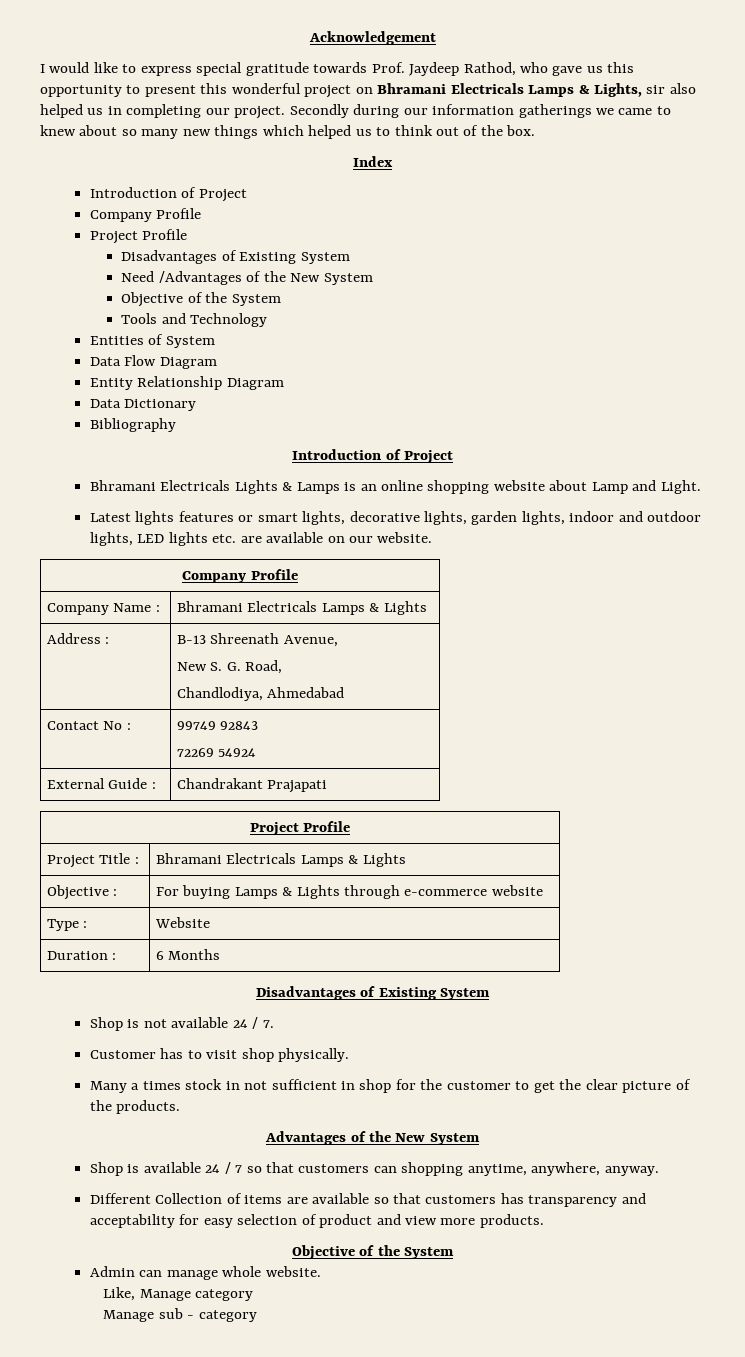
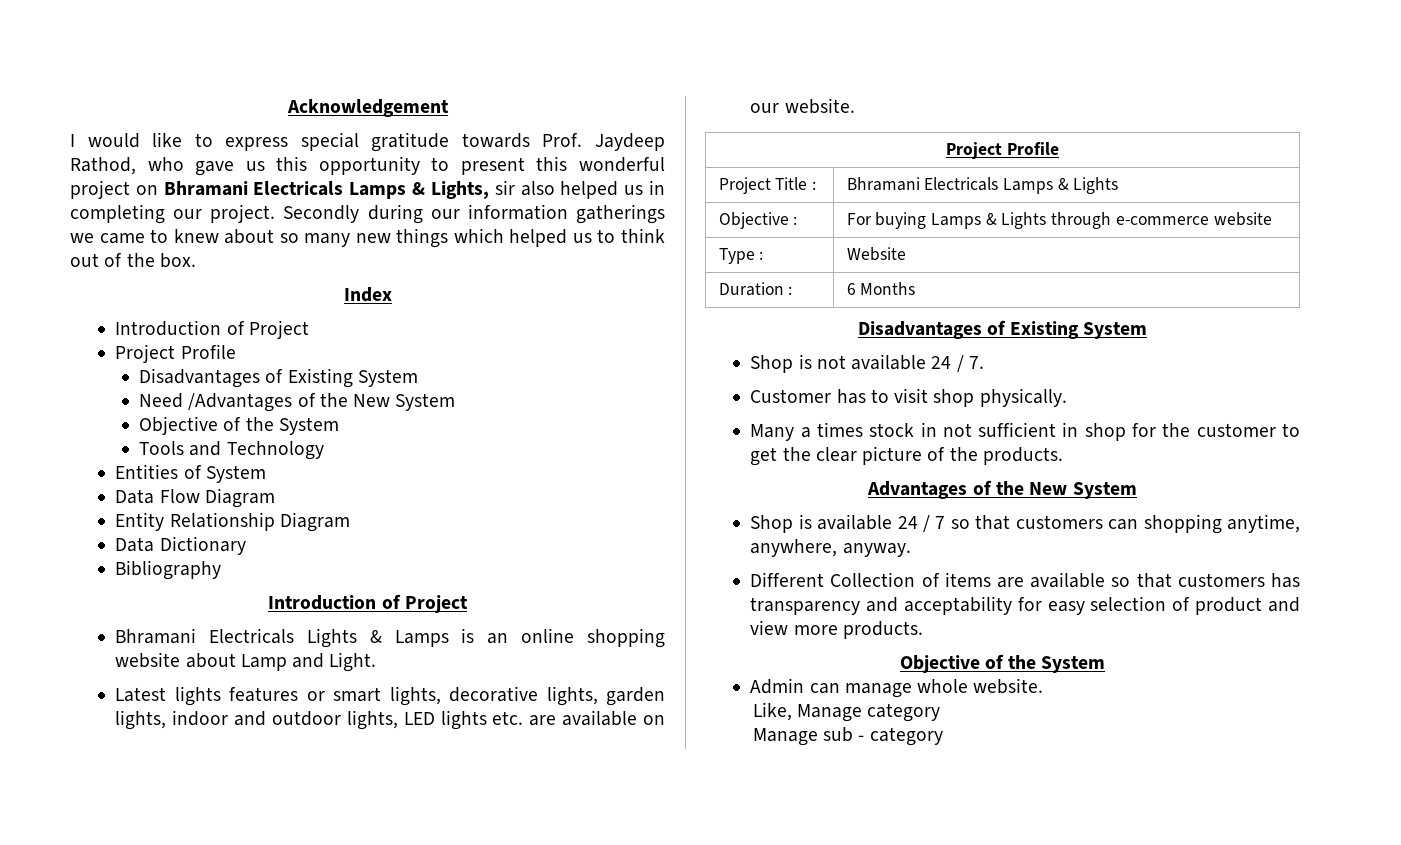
  Index
  Introduction of Project
- Company Profile
  Latest lights features or smart lights, decorative lights, garden lights, indoor and outdoor lights, LED lights etc. are available on our website.
- Company Profile
- Company Name : | Bhramani Electricals Lamps & Lights
- Address : | B-13 Shreenath Avenue,
- New S. G. Road,
- Chandlodiya, Ahmedabad
- Contact No : | 99749 92843
- 72269 54924
- External Guide : | Chandrakant Prajapati

